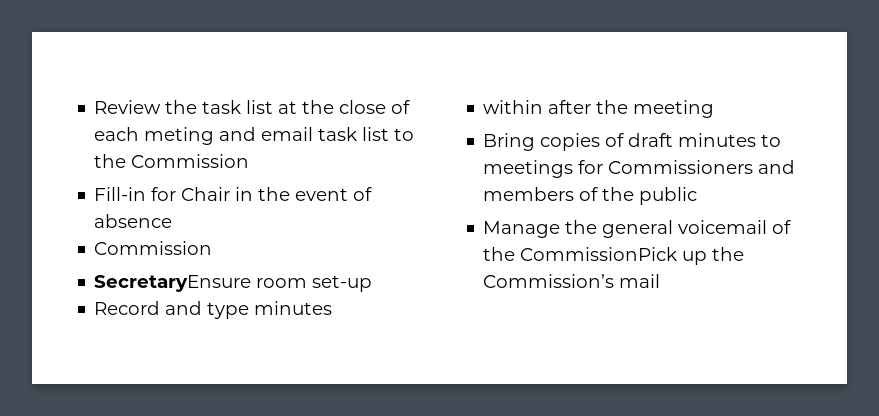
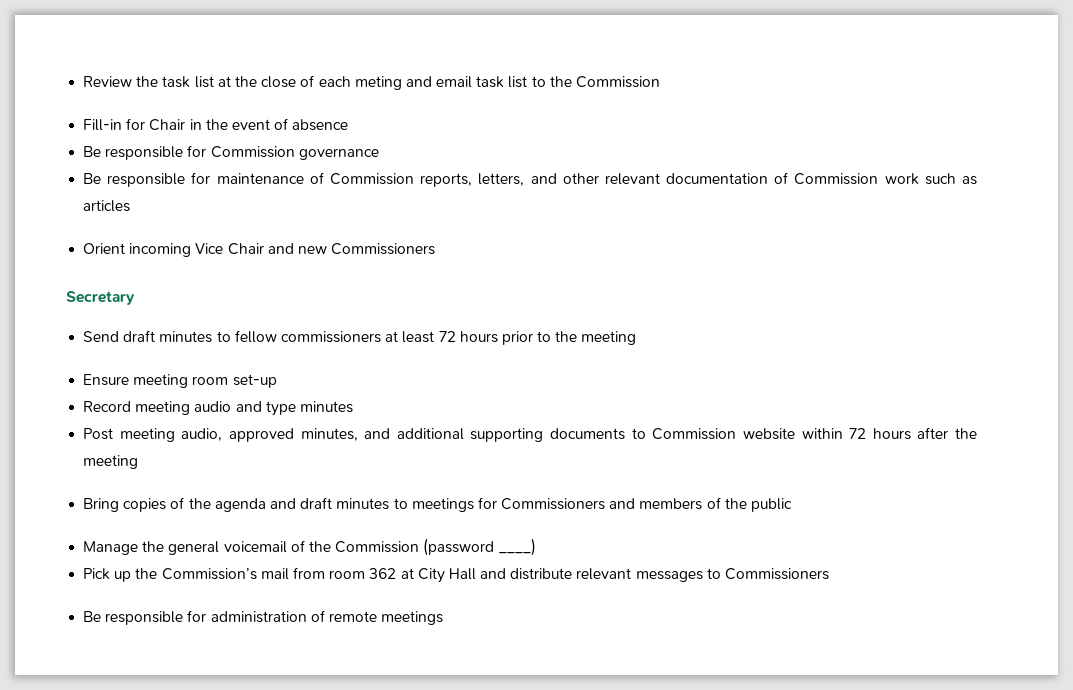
  Fill-in for Chair in the event of absence
- Commission
- SecretaryEnsure room set-up
+ Be responsible for Commission governance
+ Be responsible for maintenance of Commission reports, letters, and other relevant documentation of Commission work such as articles
+ Orient incoming Vice Chair and new Commissioners
+ Secretary
+ Send draft minutes to fellow commissioners at least 72 hours prior to the meeting
+ Ensure meeting room set-up
- Record and type minutes
+ Record meeting audio and type minutes
- within after the meeting
+ Post meeting audio, approved minutes, and additional supporting documents to Commission website within 72 hours after the meeting
- Bring copies of draft minutes to meetings for Commissioners and members of the public
+ Bring copies of the agenda and draft minutes to meetings for Commissioners and members of the public
- Manage the general voicemail of the CommissionPick up the Commission’s mail
+ Manage the general voicemail of the Commission (password ____)
+ Pick up the Commission’s mail from room 362 at City Hall and distribute relevant messages to Commissioners
+ Be responsible for administration of remote meetings

